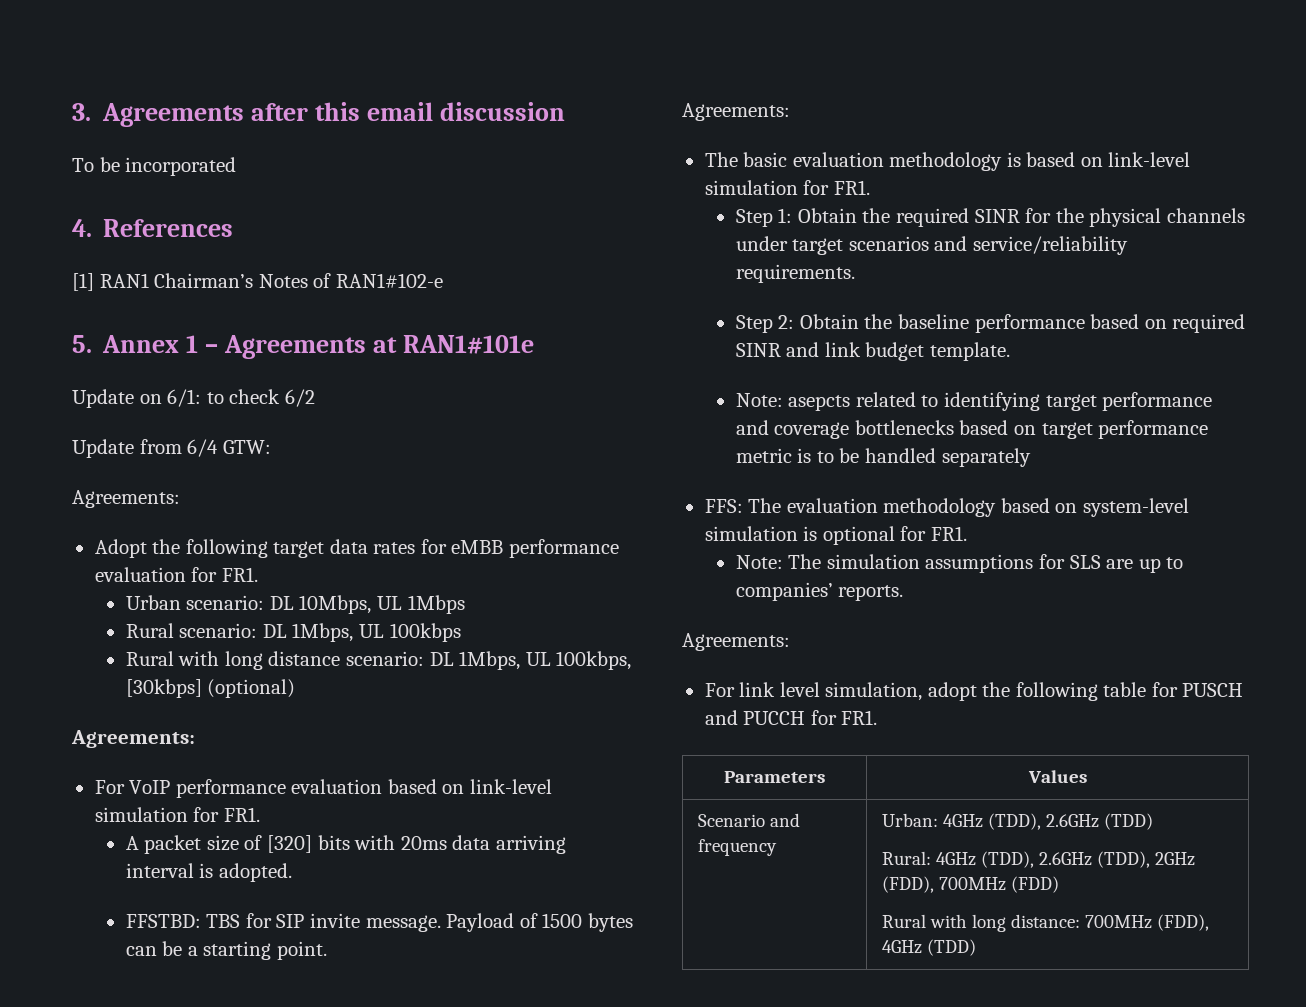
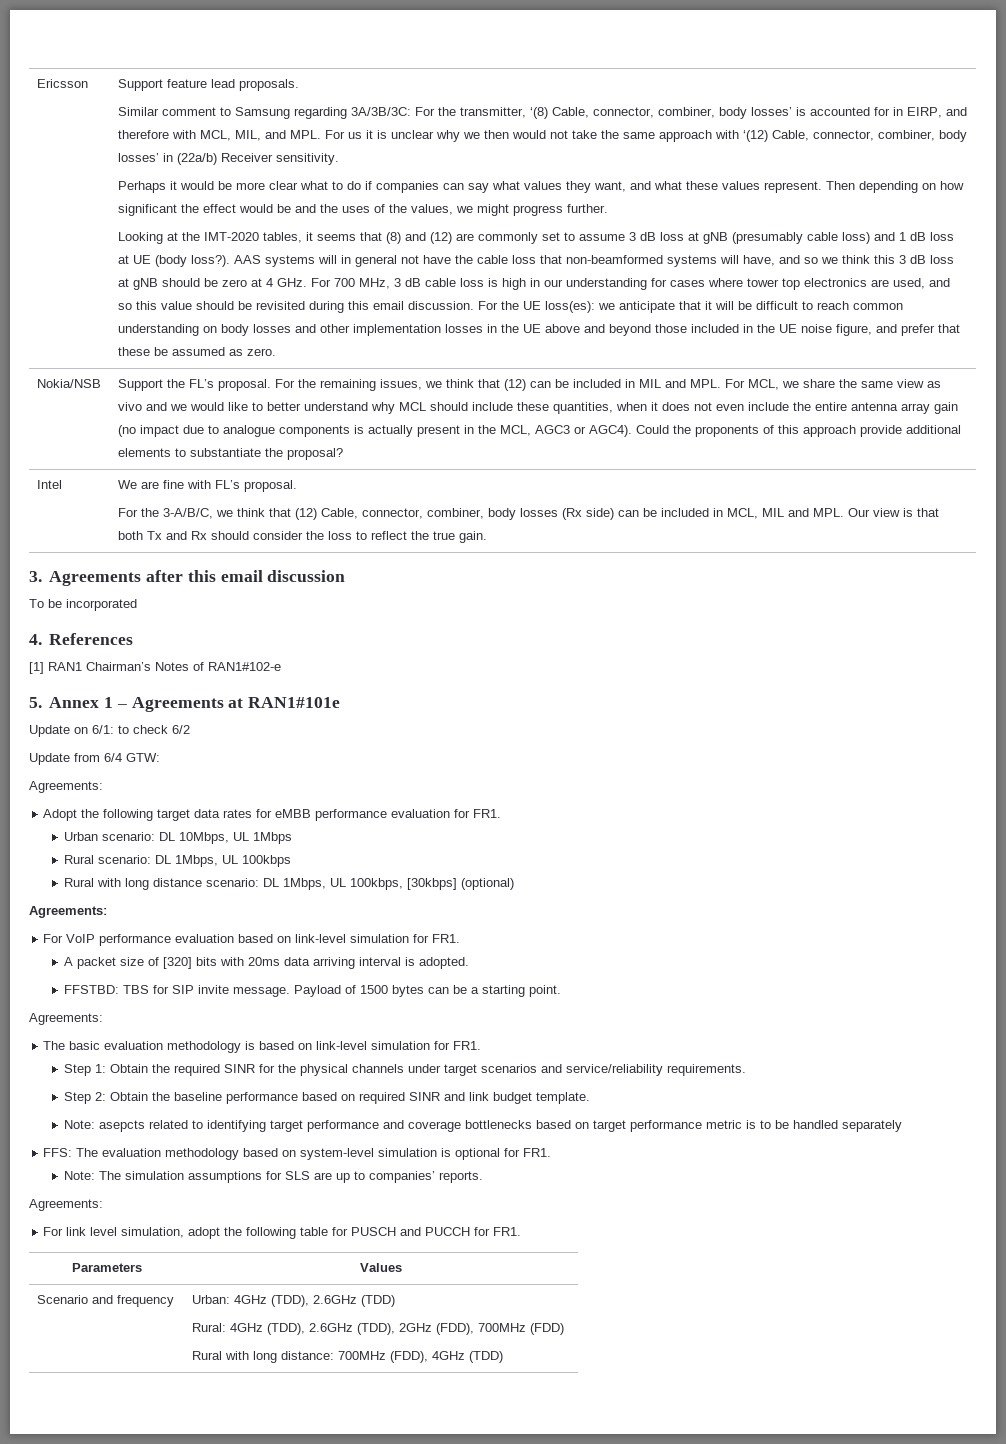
+ Ericsson | Support feature lead proposals.
+ Similar comment to Samsung regarding 3A/3B/3C: For the transmitter, ‘(8) Cable, connector, combiner, body losses’ is accounted for in EIRP, and therefore with MCL, MIL, and MPL. For us it is unclear why we then would not take the same approach with ‘(12) Cable, connector, combiner, body losses’ in (22a/b) Receiver sensitivity.
+ Perhaps it would be more clear what to do if companies can say what values they want, and what these values represent. Then depending on how significant the effect would be and the uses of the values, we might progress further.
+ Looking at the IMT-2020 tables, it seems that (8) and (12) are commonly set to assume 3 dB loss at gNB (presumably cable loss) and 1 dB loss at UE (body loss?). AAS systems will in general not have the cable loss that non-beamformed systems will have, and so we think this 3 dB loss at gNB should be zero at 4 GHz. For 700 MHz, 3 dB cable loss is high in our understanding for cases where tower top electronics are used, and so this value should be revisited during this email discussion. For the UE loss(es): we anticipate that it will be difficult to reach common understanding on body losses and other implementation losses in the UE above and beyond those included in the UE noise figure, and prefer that these be assumed as zero.
+ Nokia/NSB | Support the FL’s proposal. For the remaining issues, we think that (12) can be included in MIL and MPL. For MCL, we share the same view as vivo and we would like to better understand why MCL should include these quantities, when it does not even include the entire antenna array gain (no impact due to analogue components is actually present in the MCL, AGC3 or AGC4). Could the proponents of this approach provide additional elements to substantiate the proposal?
+ Intel | We are fine with FL’s proposal.
+ For the 3-A/B/C, we think that (12) Cable, connector, combiner, body losses (Rx side) can be included in MCL, MIL and MPL. Our view is that both Tx and Rx should consider the loss to reflect the true gain.

